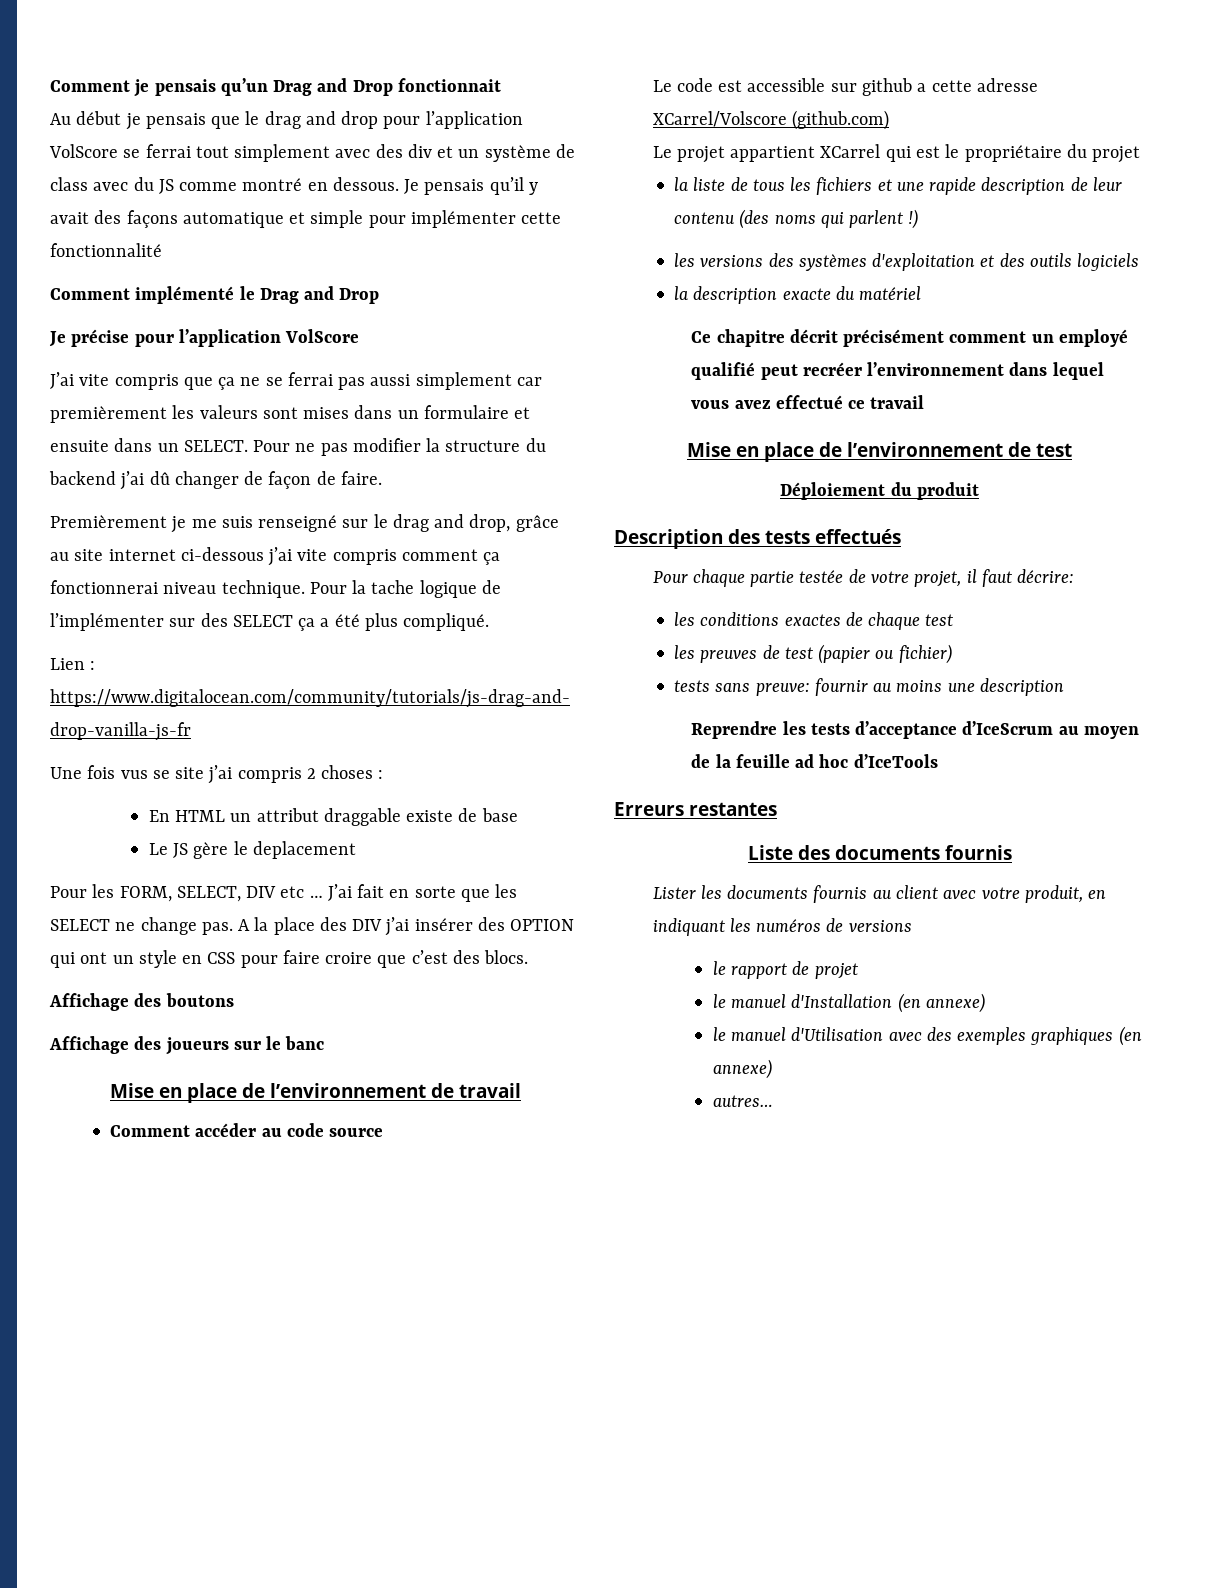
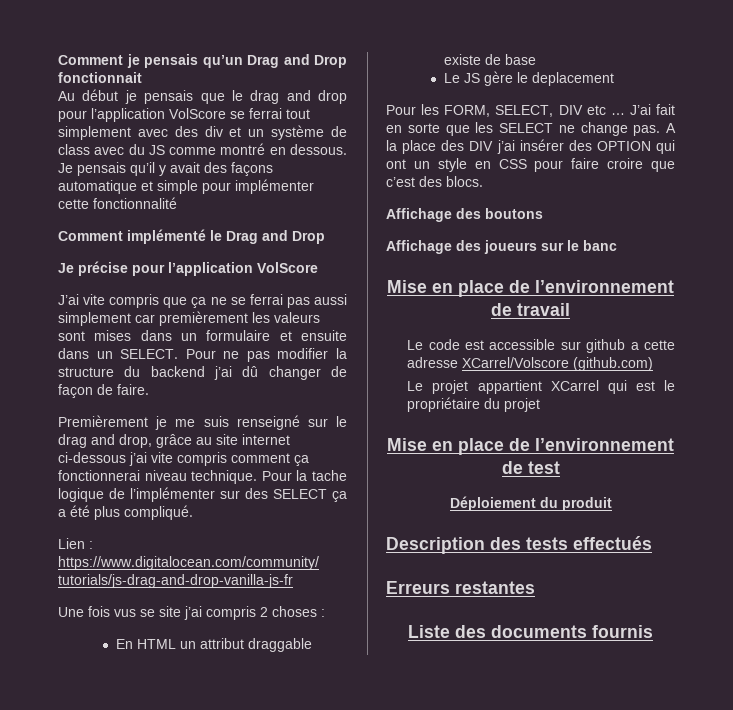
- Comment accéder au code source
- la liste de tous les fichiers et une rapide description de leur contenu (des noms qui parlent !)
- les versions des systèmes d'exploitation et des outils logiciels
- la description exacte du matériel
- Ce chapitre décrit précisément comment un employé qualifié peut recréer l’environnement dans lequel vous avez effectué ce travail
- Pour chaque partie testée de votre projet, il faut décrire:
- les conditions exactes de chaque test
- les preuves de test (papier ou fichier)
- tests sans preuve: fournir au moins une description
- Reprendre les tests d’acceptance d’IceScrum au moyen de la feuille ad hoc d’IceTools
- Lister les documents fournis au client avec votre produit, en indiquant les numéros de versions
- le rapport de projet
- le manuel d'Installation (en annexe)
- le manuel d'Utilisation avec des exemples graphiques (en annexe)
- autres…

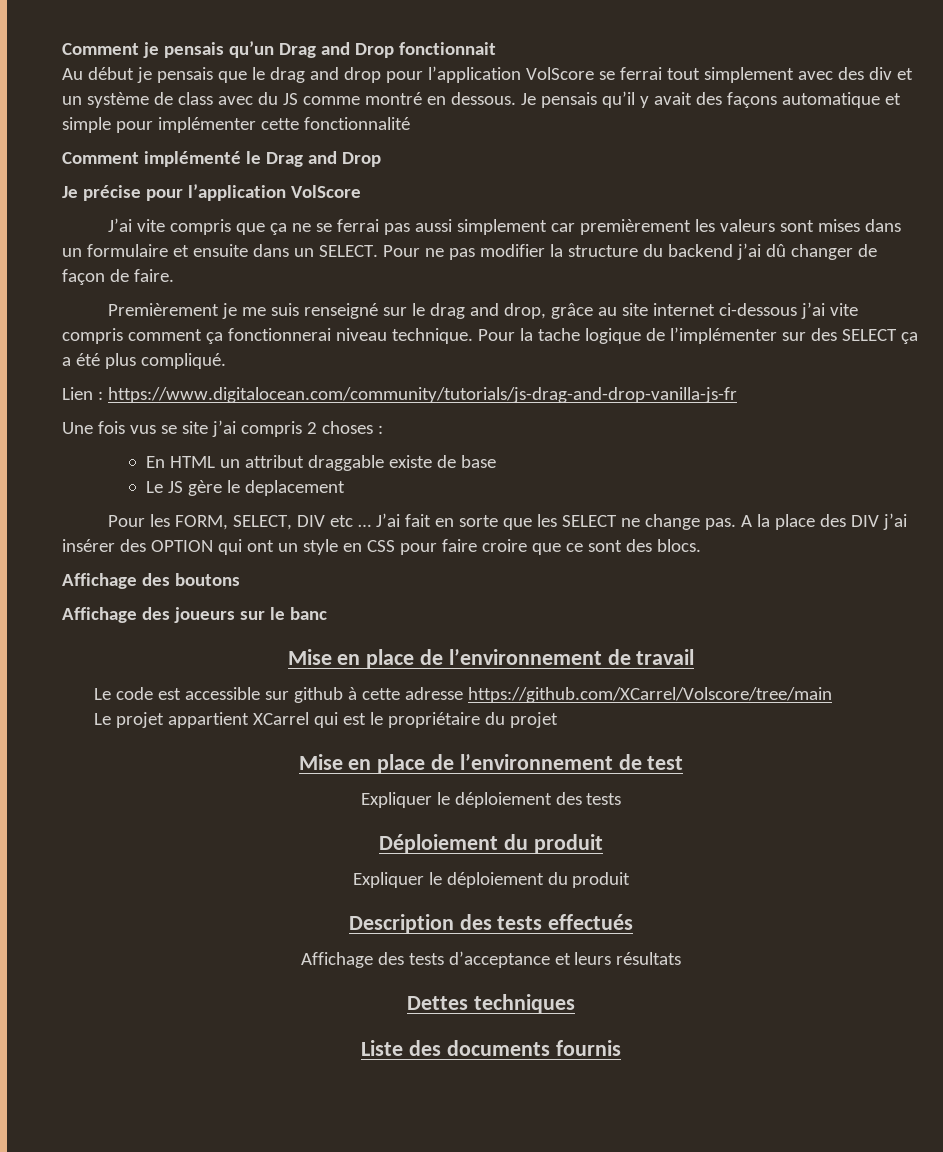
- A la place des DIV j’ai insérer des OPTION qui ont un style en CSS pour faire croire que c’est des blocs.
+ A la place des DIV j’ai insérer des OPTION qui ont un style en CSS pour faire croire que ce sont des blocs.
- Le code est accessible sur github a cette adresse XCarrel/Volscore (github.com)
+ Le code est accessible sur github à cette adresse https://github.com/XCarrel/Volscore/tree/main
+ Expliquer le déploiement des tests
  Déploiement du produit
+ Expliquer le déploiement du produit
  Description des tests effectués
- Erreurs restantes
+ Affichage des tests d’acceptance et leurs résultats
+ Dettes techniques

